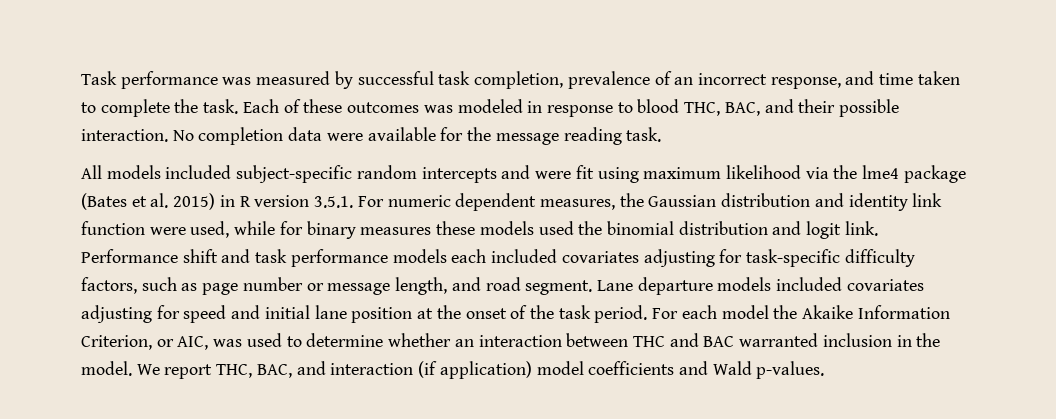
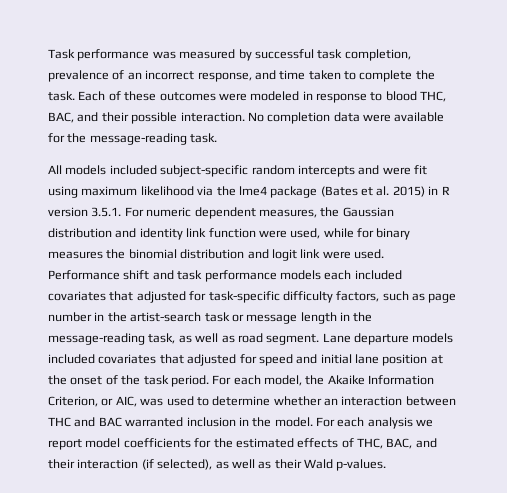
- Each of these outcomes was modeled in response to blood THC, BAC, and their possible interaction.
+ Each of these outcomes were modeled in response to blood THC, BAC, and their possible interaction.
- No completion data were available for the message reading task.
+ No completion data were available for the message-reading task.
- All models included subject-specific random intercepts and were fit using maximum likelihood via the lme4 package (Bates et al. 2015) in R version 3.5.1. For numeric dependent measures, the Gaussian distribution and identity link function were used, while for binary measures these models used the binomial distribution and logit link.
+ All models included subject-specific random intercepts and were fit using maximum likelihood via the lme4 package (Bates et al. 2015) in R version 3.5.1. For numeric dependent measures, the Gaussian distribution and identity link function were used, while for binary measures the binomial distribution and logit link were used.
- Performance shift and task performance models each included covariates adjusting for task-specific difficulty factors, such as page number or message length, and road segment.
+ Performance shift and task performance models each included covariates that adjusted for task-specific difficulty factors, such as page number in the artist-search task or message length in the message-reading task, as well as road segment.
- Lane departure models included covariates adjusting for speed and initial lane position at the onset of the task period.
+ Lane departure models included covariates that adjusted for speed and initial lane position at the onset of the task period.
- For each model the Akaike Information Criterion, or AIC, was used to determine whether an interaction between THC and BAC warranted inclusion in the model.
+ For each model, the Akaike Information Criterion, or AIC, was used to determine whether an interaction between THC and BAC warranted inclusion in the model.
- We report THC, BAC, and interaction (if application) model coefficients and Wald p-values.
+ For each analysis we report model coefficients for the estimated effects of THC, BAC, and their interaction (if selected), as well as their Wald p-values.

